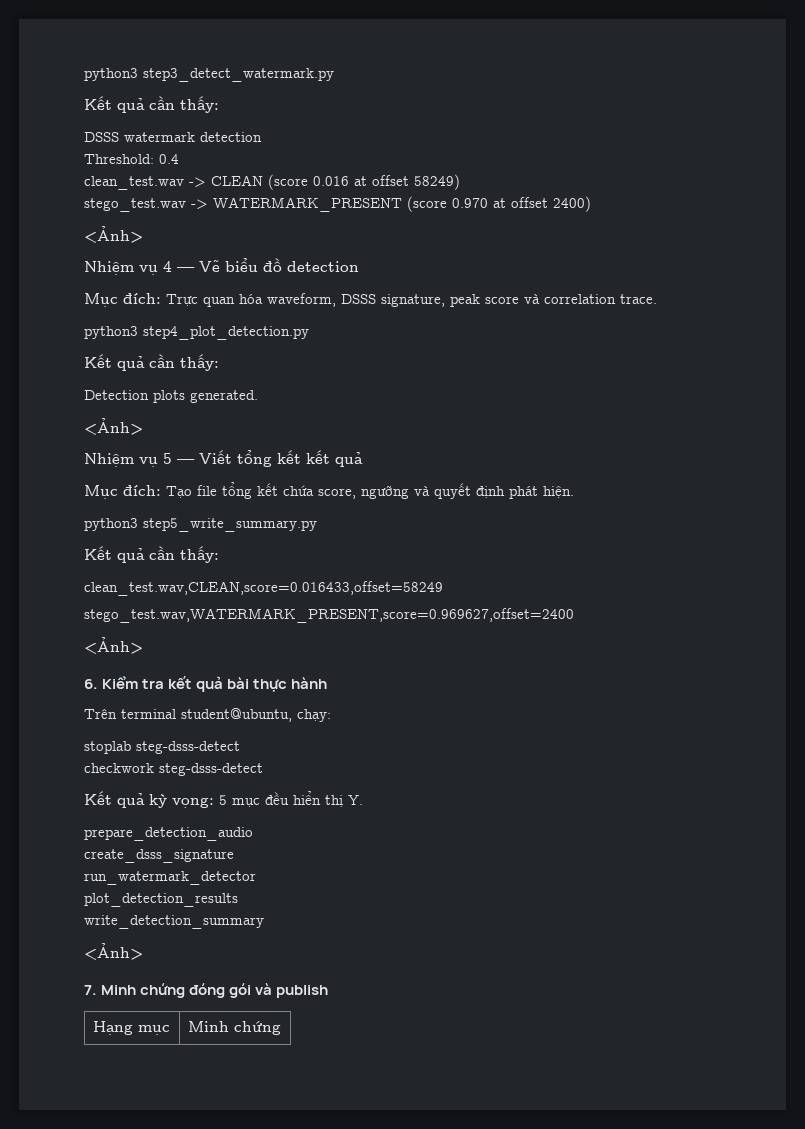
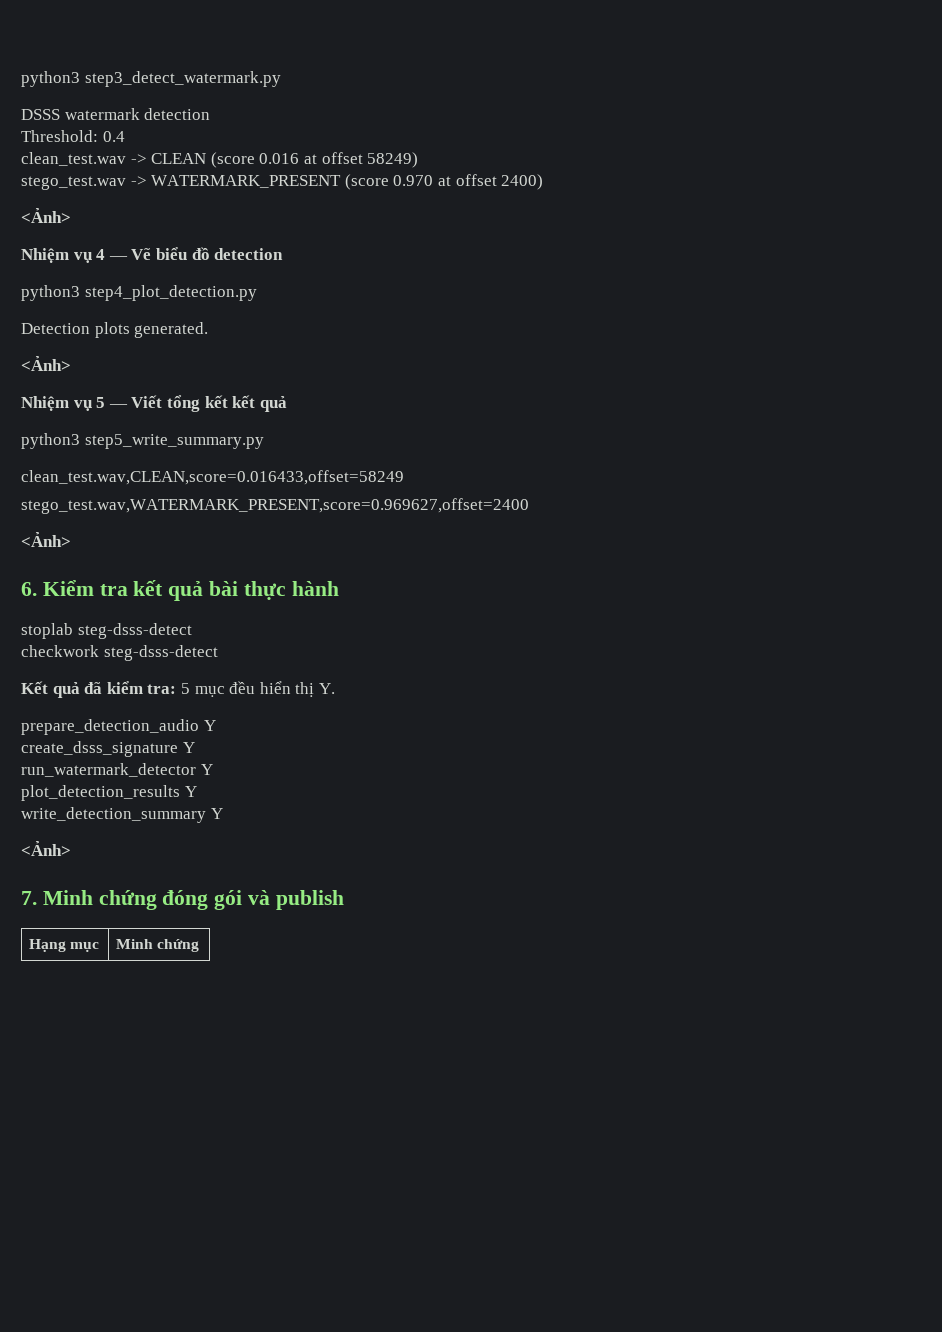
  python3 step3_detect_watermark.py
- Kết quả cần thấy:
- Mục đích: Trực quan hóa waveform, DSSS signature, peak score và correlation trace.
  python3 step4_plot_detection.py
- Kết quả cần thấy:
- Mục đích: Tạo file tổng kết chứa score, ngưỡng và quyết định phát hiện.
  python3 step5_write_summary.py
- Kết quả cần thấy:
- Trên terminal student@ubuntu, chạy:
- Kết quả kỳ vọng: 5 mục đều hiển thị Y.
+ Kết quả đã kiểm tra: 5 mục đều hiển thị Y.
- prepare_detection_audio
+ prepare_detection_audio Y
- create_dsss_signature
+ create_dsss_signature Y
- run_watermark_detector
+ run_watermark_detector Y
- plot_detection_results
+ plot_detection_results Y
- write_detection_summary
+ write_detection_summary Y

